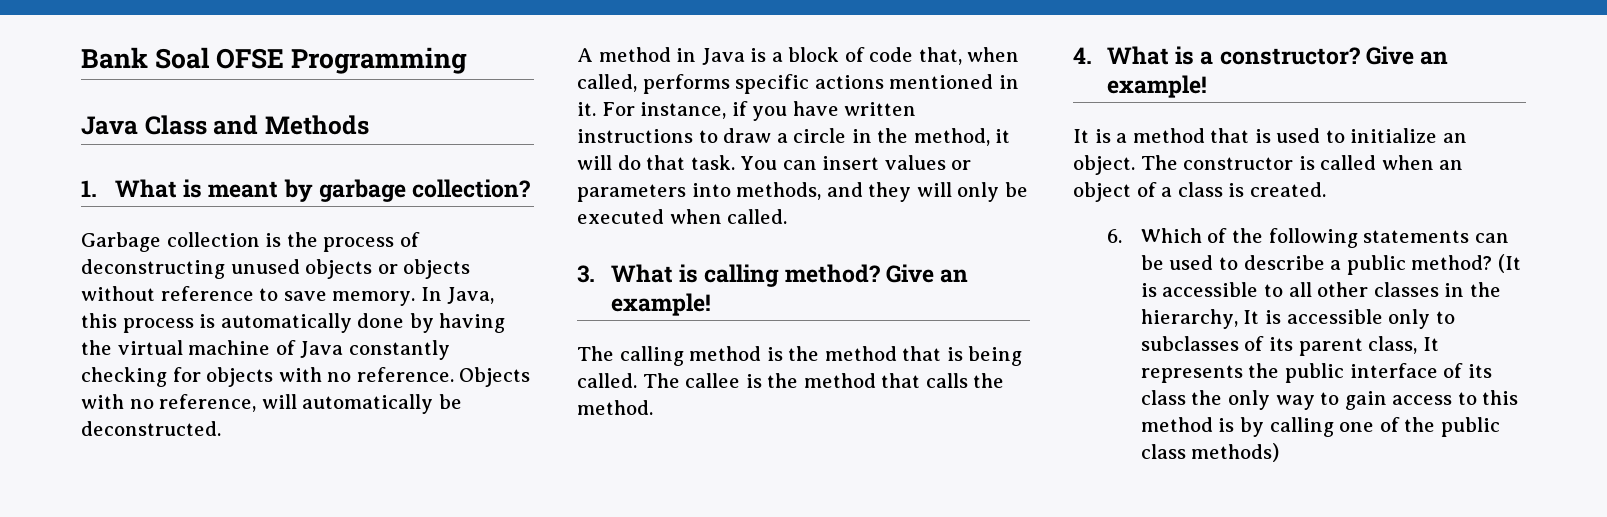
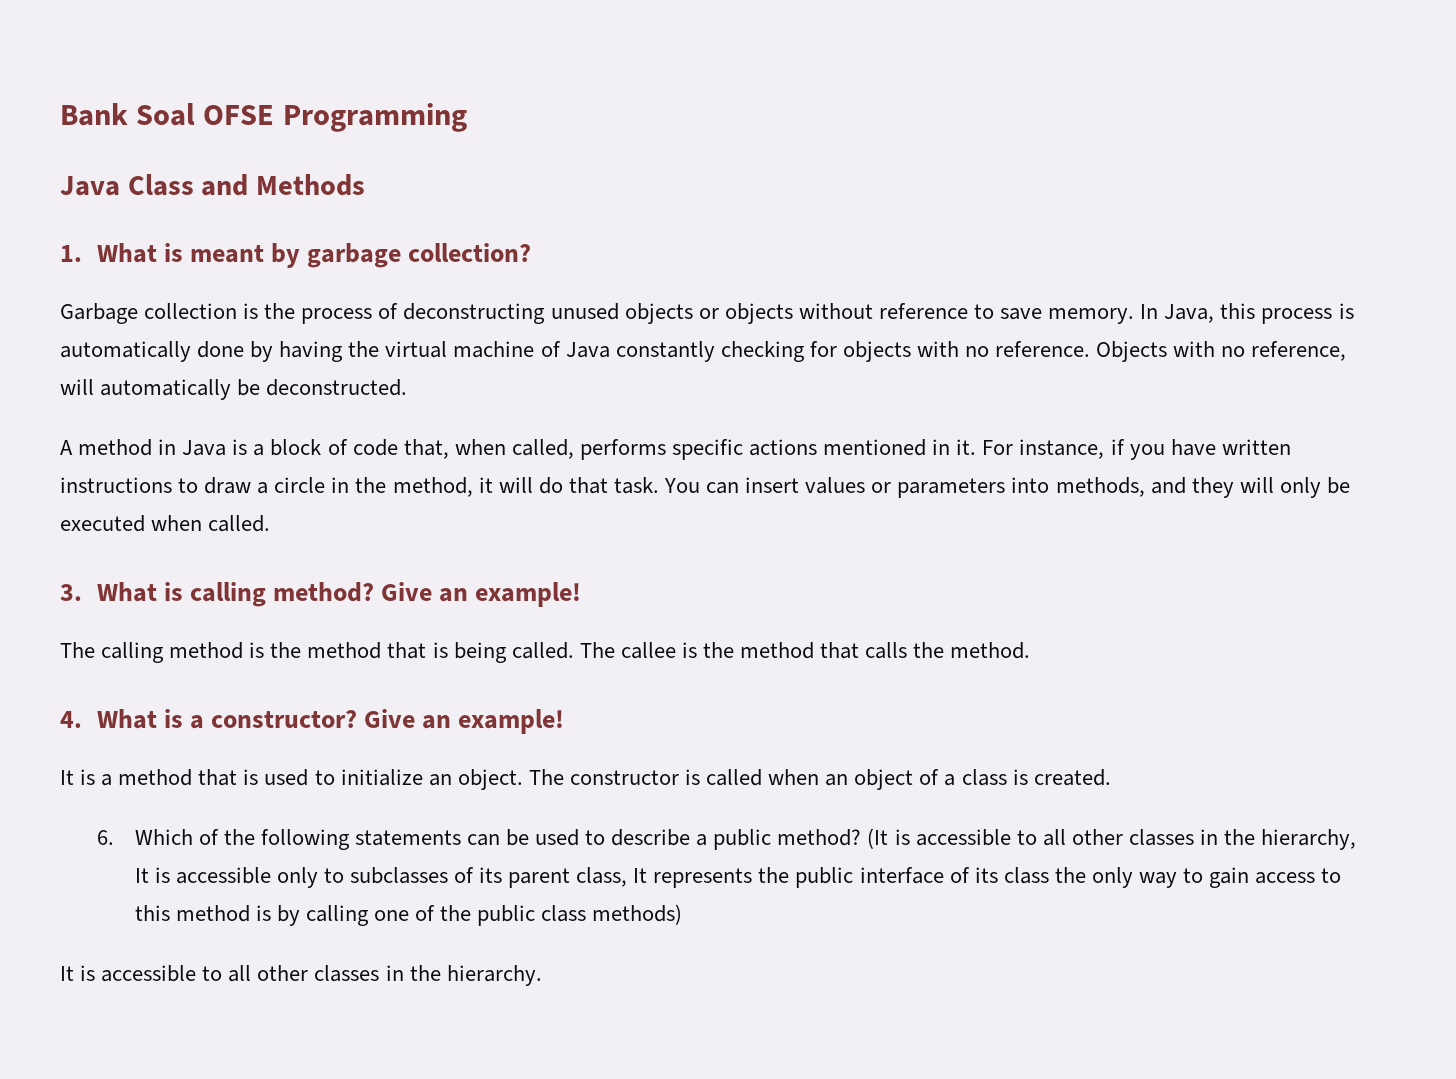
+ It is accessible to all other classes in the hierarchy.

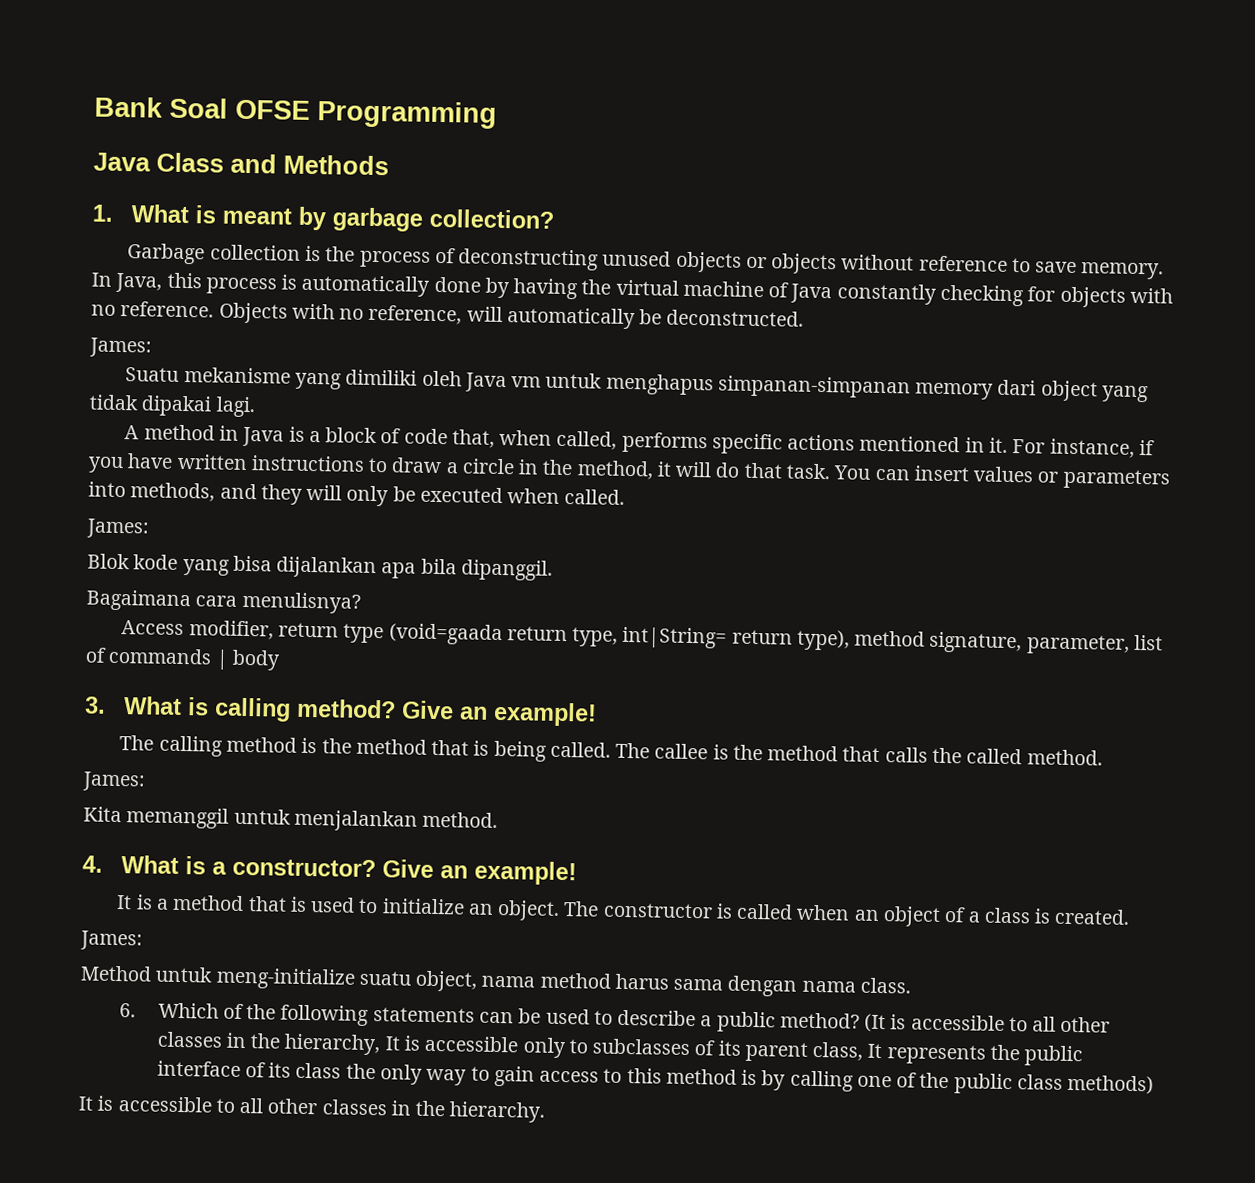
  Objects with no reference, will automatically be deconstructed.
+ James:
+ Suatu mekanisme yang dimiliki oleh Java vm untuk menghapus simpanan-simpanan memory dari object yang tidak dipakai lagi.
  You can insert values or parameters into methods, and they will only be executed when called.
+ James:
+ Blok kode yang bisa dijalankan apa bila dipanggil.
+ Bagaimana cara menulisnya?
+ Access modifier, return type (void=gaada return type, int|String= return type), method signature, parameter, list of commands | body
- The callee is the method that calls the method.
+ The callee is the method that calls the called method.
+ James:
+ Kita memanggil untuk menjalankan method.
  The constructor is called when an object of a class is created.
+ James:
+ Method untuk meng-initialize suatu object, nama method harus sama dengan nama class.

